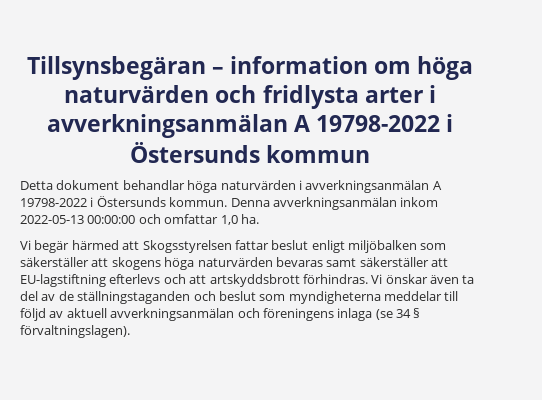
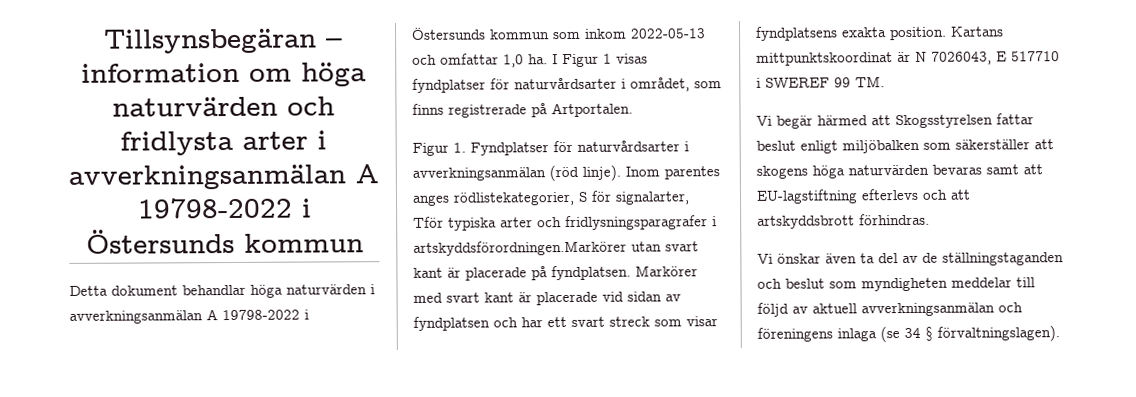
- Detta dokument behandlar höga naturvärden i avverkningsanmälan A 19798-2022 i Östersunds kommun. Denna avverkningsanmälan inkom 2022-05-13 00:00:00 och omfattar 1,0 ha.
+ Detta dokument behandlar höga naturvärden i avverkningsanmälan A 19798-2022 i Östersunds kommun som inkom 2022-05-13 och omfattar 1,0 ha. I Figur 1 visas fyndplatser för naturvårdsarter i området, som finns registrerade på Artportalen.
+ Figur 1. Fyndplatser för naturvårdsarter i avverkningsanmälan (röd linje). Inom parentes anges rödlistekategorier, S för signalarter, Tför typiska arter och fridlysningsparagrafer i artskyddsförordningen.Markörer utan svart kant är placerade på fyndplatsen. Markörer med svart kant är placerade vid sidan av fyndplatsen och har ett svart streck som visar fyndplatsens exakta position. Kartans mittpunktskoordinat är N 7026043, E 517710 i SWEREF 99 TM.
- Vi begär härmed att Skogsstyrelsen fattar beslut enligt miljöbalken som säkerställer att skogens höga naturvärden bevaras samt säkerställer att EU-lagstiftning efterlevs och att artskyddsbrott förhindras. Vi önskar även ta del av de ställningstaganden och beslut som myndigheterna meddelar till följd av aktuell avverkningsanmälan och föreningens inlaga (se 34 § förvaltningslagen).
+ Vi begär härmed att Skogsstyrelsen fattar beslut enligt miljöbalken som säkerställer att skogens höga naturvärden bevaras samt att EU-lagstiftning efterlevs och att artskyddsbrott förhindras.
+ Vi önskar även ta del av de ställningstaganden och beslut som myndigheten meddelar till följd av aktuell avverkningsanmälan och föreningens inlaga (se 34 § förvaltningslagen).

